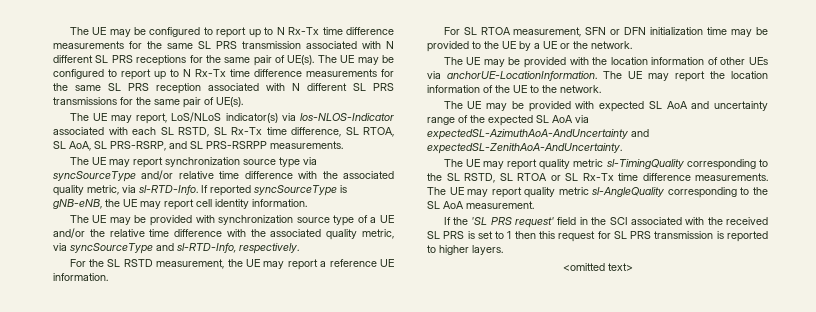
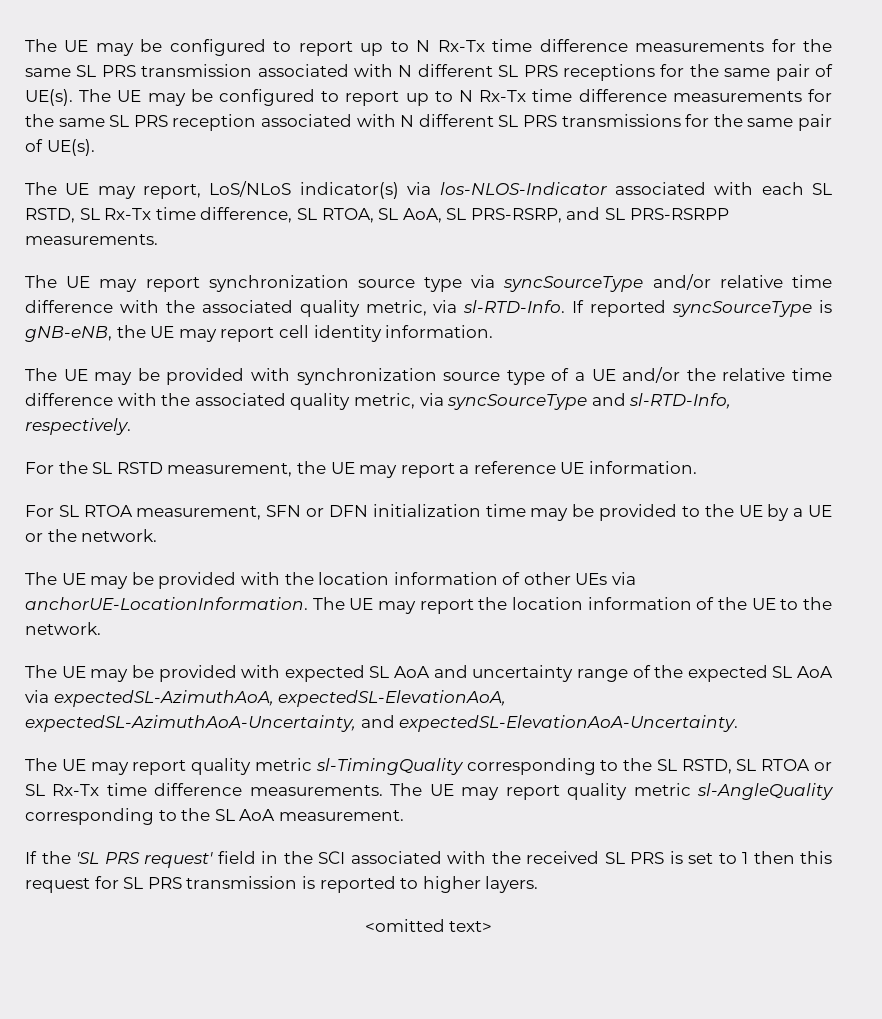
- The UE may be provided with expected SL AoA and uncertainty range of the expected SL AoA via expectedSL-AzimuthAoA-AndUncertainty and expectedSL-ZenithAoA-AndUncertainty.
+ The UE may be provided with expected SL AoA and uncertainty range of the expected SL AoA via expectedSL-AzimuthAoA, expectedSL-ElevationAoA, expectedSL-AzimuthAoA-Uncertainty, and expectedSL-ElevationAoA-Uncertainty.

